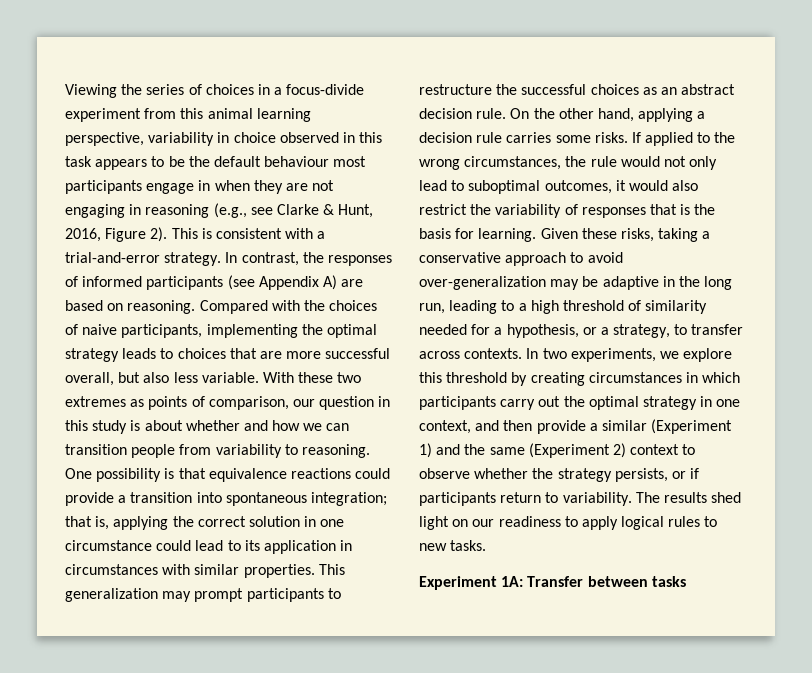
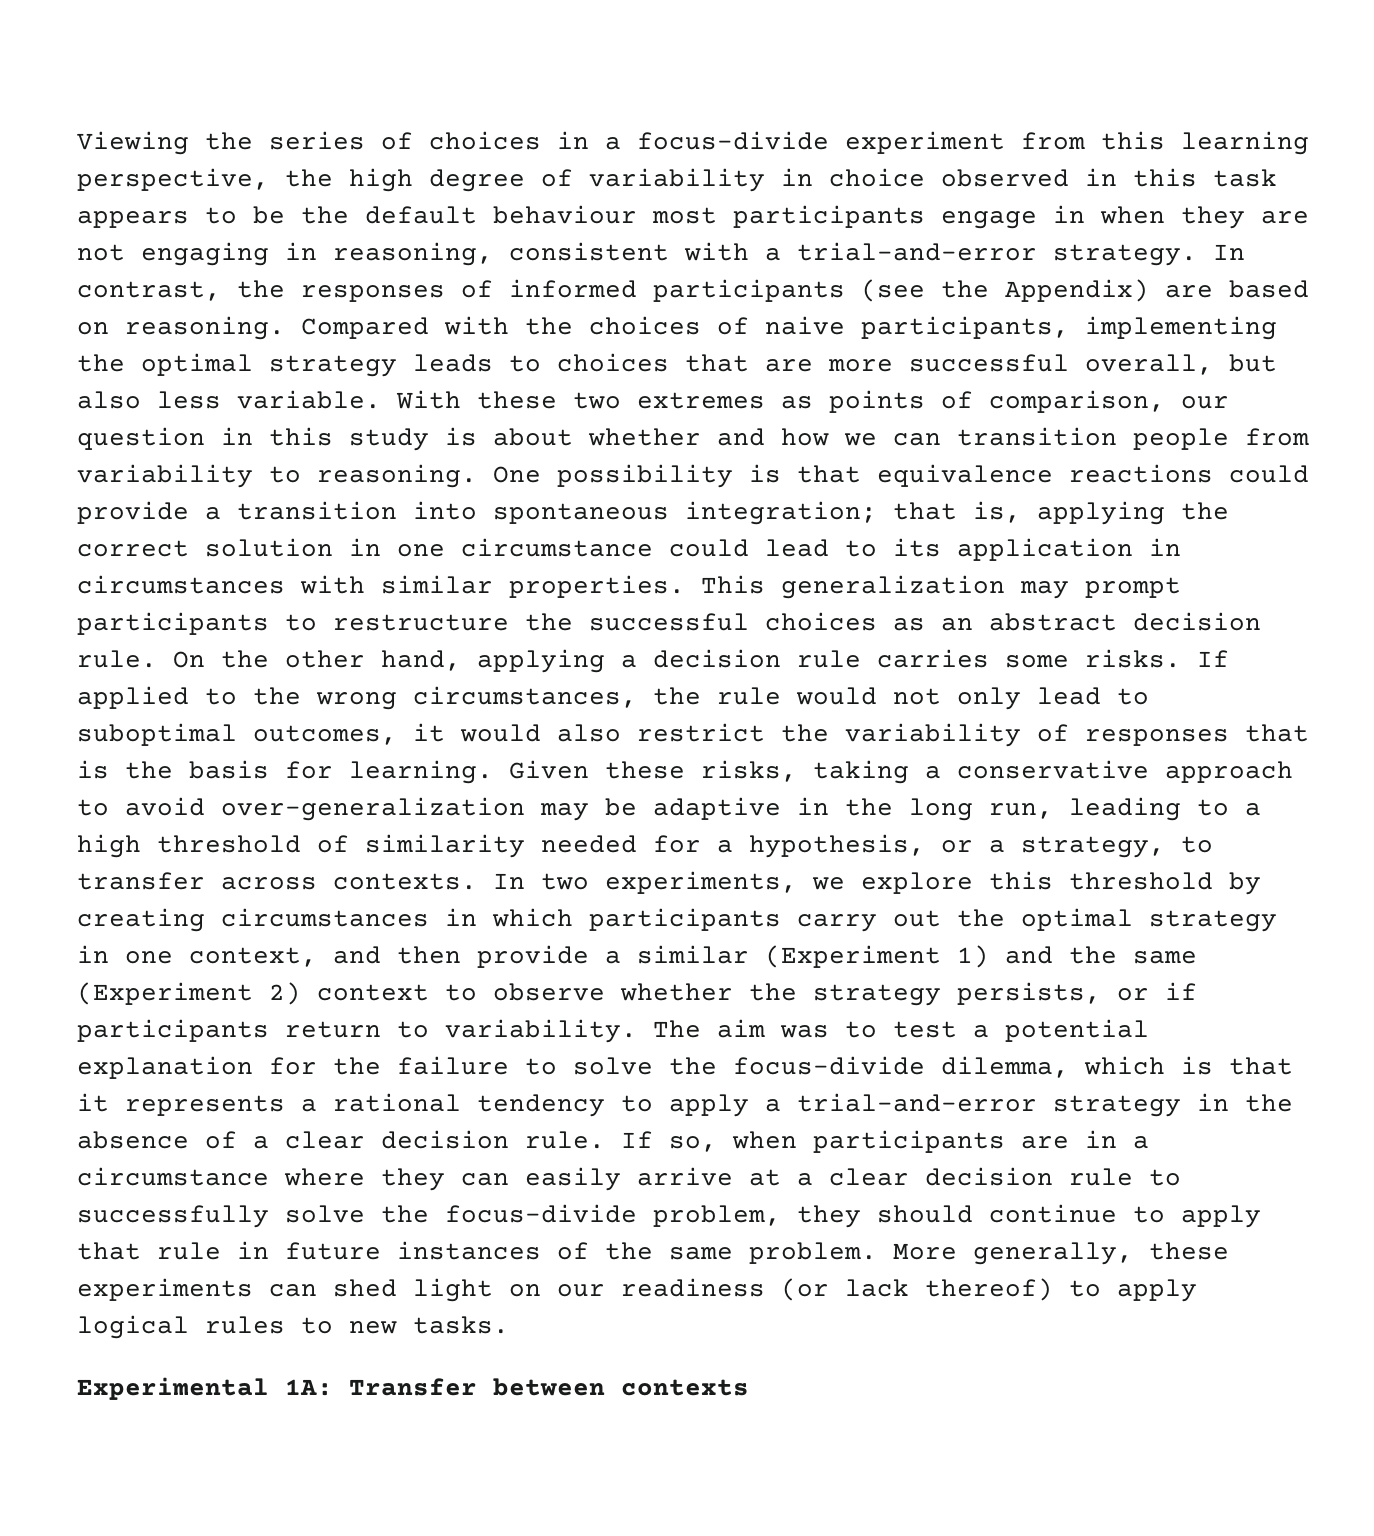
- Viewing the series of choices in a focus-divide experiment from this animal learning perspective, variability in choice observed in this task appears to be the default behaviour most participants engage in when they are not engaging in reasoning (e.g., see Clarke & Hunt, 2016, Figure 2). This is consistent with a trial-and-error strategy.
+ Viewing the series of choices in a focus-divide experiment from this learning perspective, the high degree of variability in choice observed in this task appears to be the default behaviour most participants engage in when they are not engaging in reasoning, consistent with a trial-and-error strategy.
- In contrast, the responses of informed participants (see Appendix A) are based on reasoning.
+ In contrast, the responses of informed participants (see the Appendix) are based on reasoning.
- The results shed light on our readiness to apply logical rules to new tasks.
+ The aim was to test a potential explanation for the failure to solve the focus-divide dilemma, which is that it represents a rational tendency to apply a trial-and-error strategy in the absence of a clear decision rule. If so, when participants are in a circumstance where they can easily arrive at a clear decision rule to successfully solve the focus-divide problem, they should continue to apply that rule in future instances of the same problem. More generally, these experiments can shed light on our readiness (or lack thereof) to apply logical rules to new tasks.
- Experiment 1A: Transfer between tasks
+ Experimental 1A: Transfer between contexts

